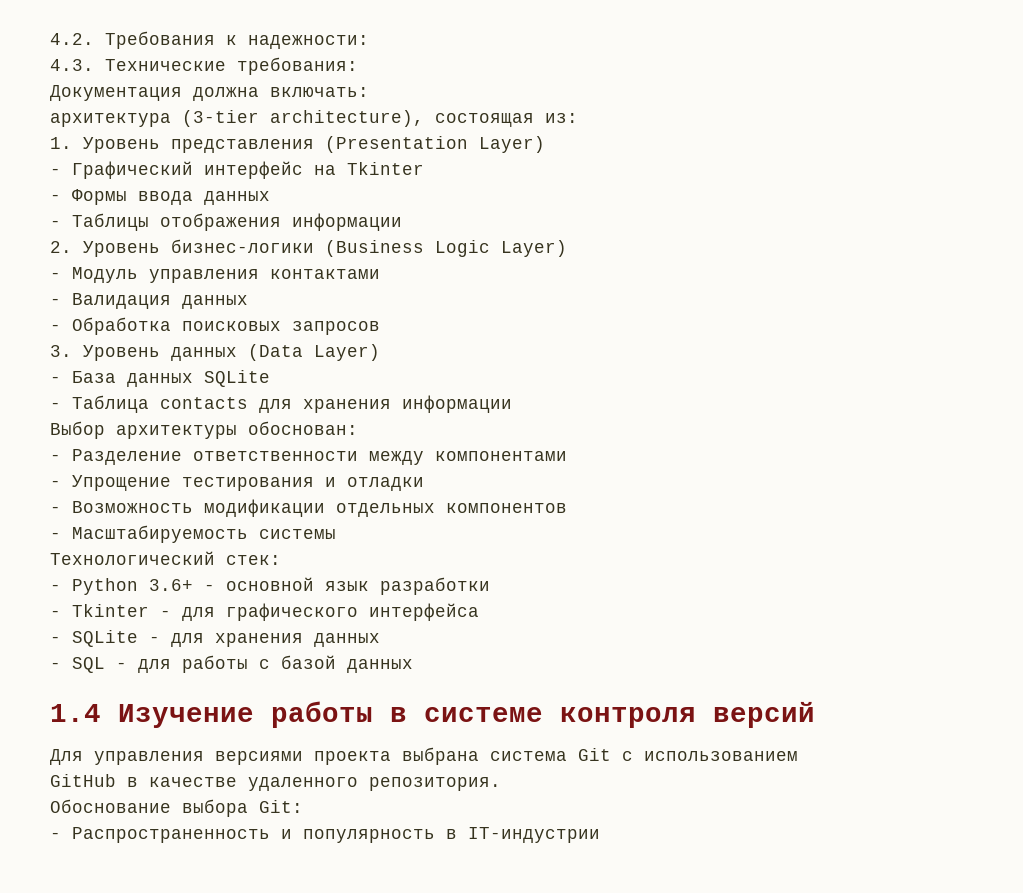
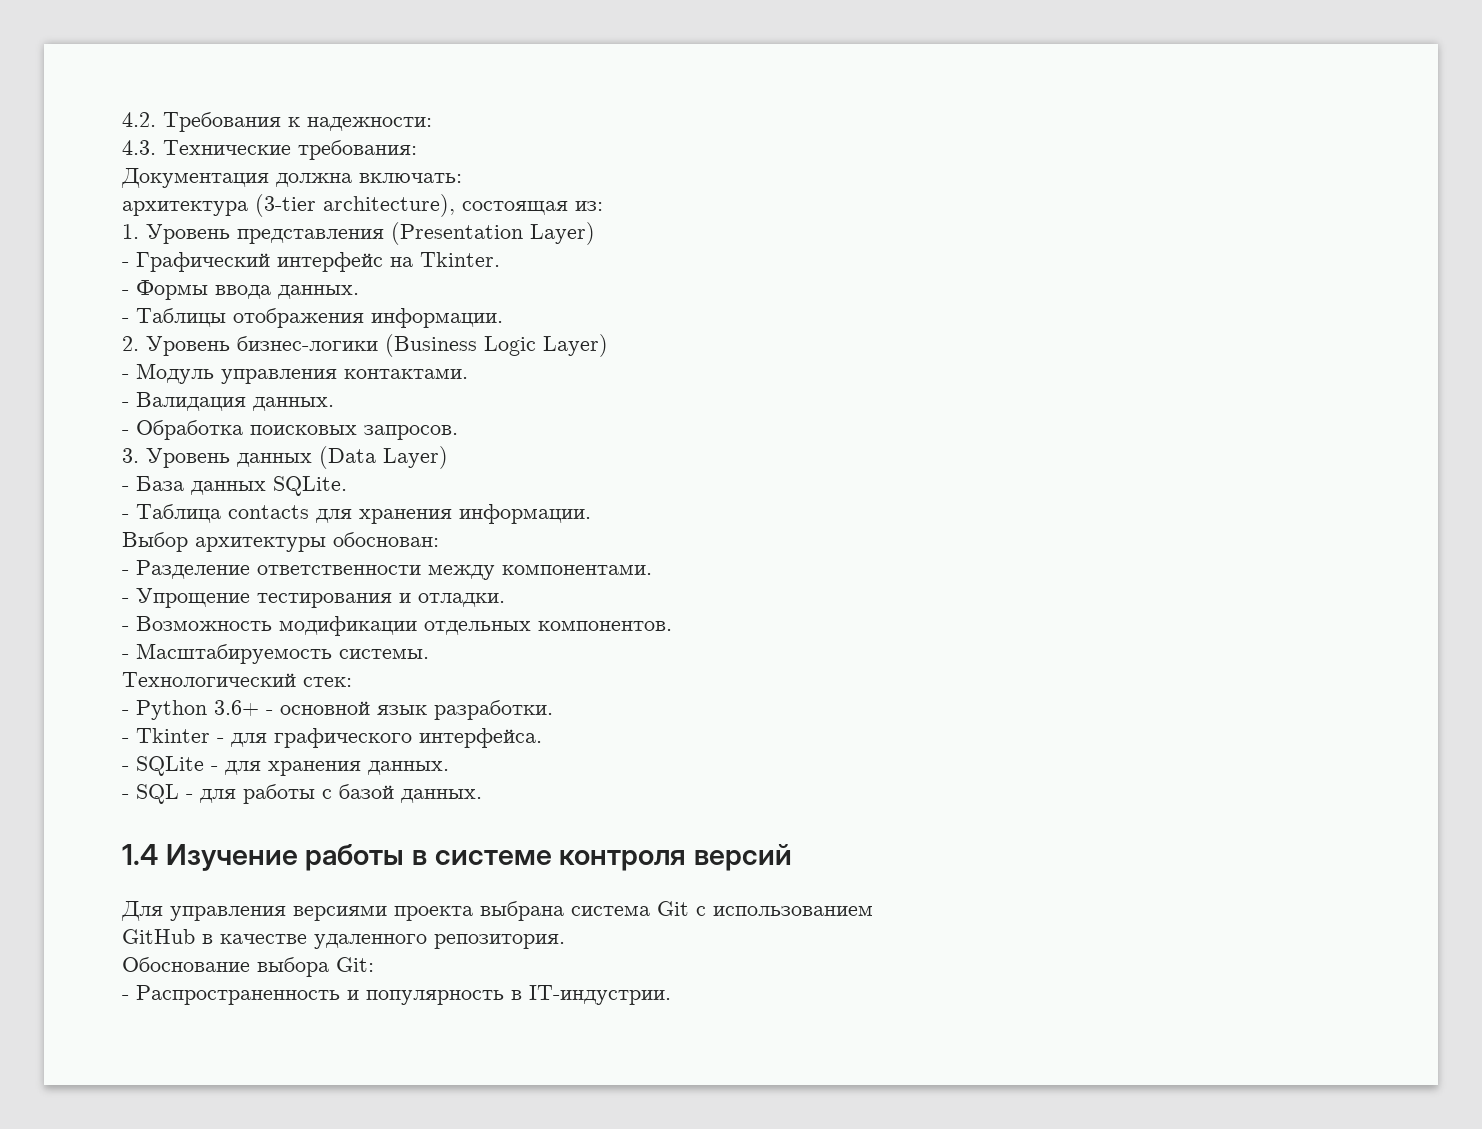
- - Графический интерфейс на Tkinter
+ - Графический интерфейс на Tkinter.
- - Формы ввода данных
+ - Формы ввода данных.
- - Таблицы отображения информации
+ - Таблицы отображения информации.
- - Модуль управления контактами
+ - Модуль управления контактами.
- - Валидация данных
+ - Валидация данных.
- - Обработка поисковых запросов
+ - Обработка поисковых запросов.
- - База данных SQLite
+ - База данных SQLite.
- - Таблица contacts для хранения информации
+ - Таблица contacts для хранения информации.
- - Разделение ответственности между компонентами
+ - Разделение ответственности между компонентами.
- - Упрощение тестирования и отладки
+ - Упрощение тестирования и отладки.
- - Возможность модификации отдельных компонентов
+ - Возможность модификации отдельных компонентов.
- - Масштабируемость системы
+ - Масштабируемость системы.
- - Python 3.6+ - основной язык разработки
+ - Python 3.6+ - основной язык разработки.
- - Tkinter - для графического интерфейса
+ - Tkinter - для графического интерфейса.
- - SQLite - для хранения данных
+ - SQLite - для хранения данных.
- - SQL - для работы с базой данных
+ - SQL - для работы с базой данных.
- - Распространенность и популярность в IT-индустрии
+ - Распространенность и популярность в IT-индустрии.

